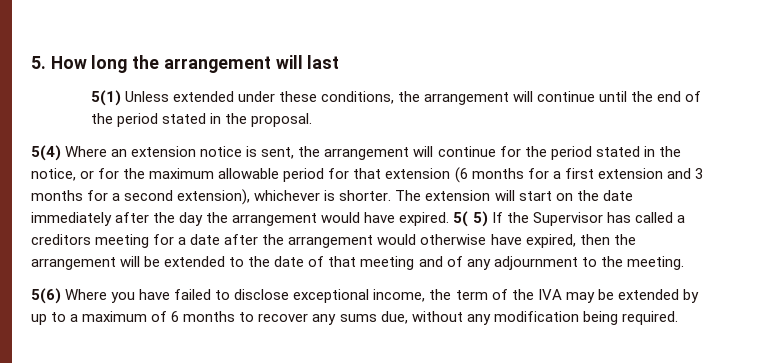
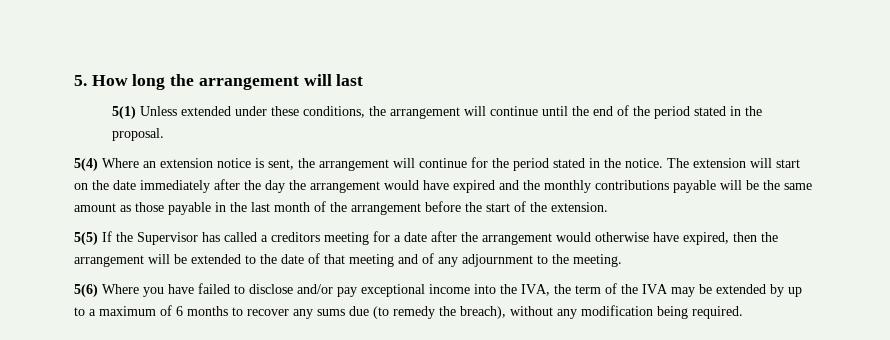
- 5(4) Where an extension notice is sent, the arrangement will continue for the period stated in the notice, or for the maximum allowable period for that extension (6 months for a first extension and 3 months for a second extension), whichever is shorter.
+ 5(4) Where an extension notice is sent, the arrangement will continue for the period stated in the notice.
- The extension will start on the date immediately after the day the arrangement would have expired. 5( 5) If the Supervisor has called a creditors meeting for a date after the arrangement would otherwise have expired, then the arrangement will be extended to the date of that meeting and of any adjournment to the meeting.
+ The extension will start on the date immediately after the day the arrangement would have expired and the monthly contributions payable will be the same amount as those payable in the last month of the arrangement before the start of the extension.
+ 5(5) If the Supervisor has called a creditors meeting for a date after the arrangement would otherwise have expired, then the arrangement will be extended to the date of that meeting and of any adjournment to the meeting.
- 5(6) Where you have failed to disclose exceptional income, the term of the IVA may be extended by up to a maximum of 6 months to recover any sums due, without any modification being required.
+ 5(6) Where you have failed to disclose and/or pay exceptional income into the IVA, the term of the IVA may be extended by up to a maximum of 6 months to recover any sums due (to remedy the breach), without any modification being required.

